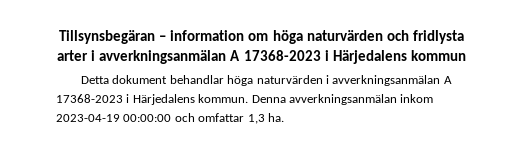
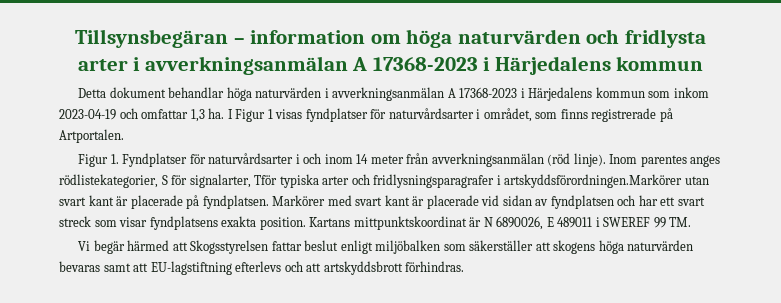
- Detta dokument behandlar höga naturvärden i avverkningsanmälan A 17368-2023 i Härjedalens kommun. Denna avverkningsanmälan inkom 2023-04-19 00:00:00 och omfattar 1,3 ha.
+ Detta dokument behandlar höga naturvärden i avverkningsanmälan A 17368-2023 i Härjedalens kommun som inkom 2023-04-19 och omfattar 1,3 ha.
+ I Figur 1 visas fyndplatser för naturvårdsarter i området, som finns registrerade på Artportalen.
+ Figur 1. Fyndplatser för naturvårdsarter i och inom 14 meter från avverkningsanmälan (röd linje). Inom parentes anges rödlistekategorier, S för signalarter, Tför typiska arter och fridlysningsparagrafer i artskyddsförordningen.Markörer utan svart kant är placerade på fyndplatsen. Markörer med svart kant är placerade vid sidan av fyndplatsen och har ett svart streck som visar fyndplatsens exakta position. Kartans mittpunktskoordinat är N 6890026, E 489011 i SWEREF 99 TM.
+ Vi begär härmed att Skogsstyrelsen fattar beslut enligt miljöbalken som säkerställer att skogens höga naturvärden bevaras samt att EU-lagstiftning efterlevs och att artskyddsbrott förhindras.

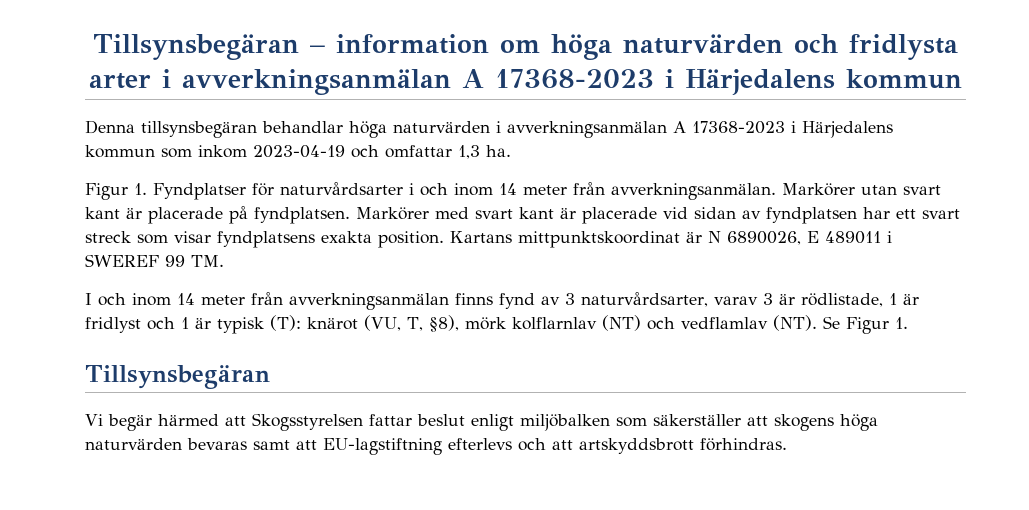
- Detta dokument behandlar höga naturvärden i avverkningsanmälan A 17368-2023 i Härjedalens kommun som inkom 2023-04-19 och omfattar 1,3 ha. I Figur 1 visas fyndplatser för naturvårdsarter i området, som finns registrerade på Artportalen.
+ Denna tillsynsbegäran behandlar höga naturvärden i avverkningsanmälan A 17368-2023 i Härjedalens kommun som inkom 2023-04-19 och omfattar 1,3 ha.
- Figur 1. Fyndplatser för naturvårdsarter i och inom 14 meter från avverkningsanmälan (röd linje). Inom parentes anges rödlistekategorier, S för signalarter, Tför typiska arter och fridlysningsparagrafer i artskyddsförordningen.Markörer utan svart kant är placerade på fyndplatsen.
+ Figur 1. Fyndplatser för naturvårdsarter i och inom 14 meter från avverkningsanmälan. Markörer utan svart kant är placerade på fyndplatsen.
- Markörer med svart kant är placerade vid sidan av fyndplatsen och har ett svart streck som visar fyndplatsens exakta position.
+ Markörer med svart kant är placerade vid sidan av fyndplatsen har ett svart streck som visar fyndplatsens exakta position.
+ I och inom 14 meter från avverkningsanmälan finns fynd av 3 naturvårdsarter, varav 3 är rödlistade, 1 är fridlyst och 1 är typisk (T): knärot (VU, T, §8), mörk kolflarnlav (NT) och vedflamlav (NT). Se Figur 1.
+ Tillsynsbegäran

